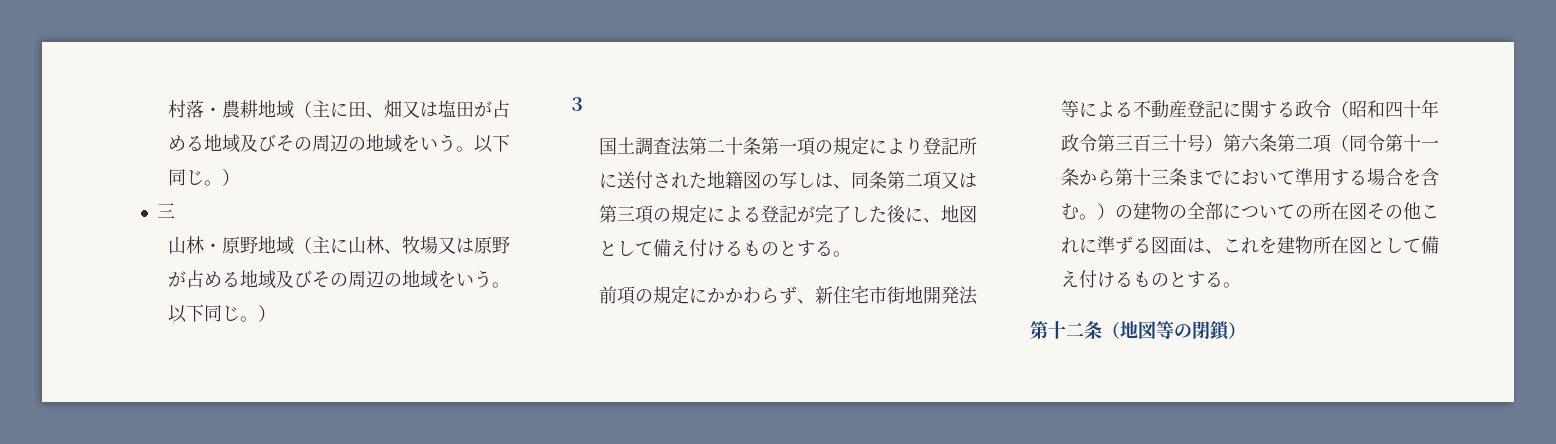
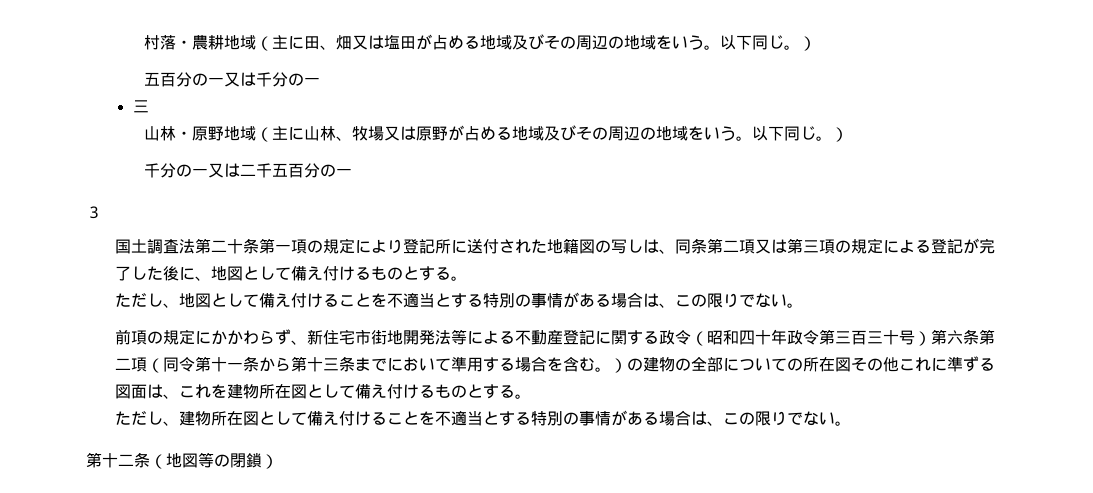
+ 五百分の一又は千分の一
+ 千分の一又は二千五百分の一
+ ただし、地図として備え付けることを不適当とする特別の事情がある場合は、この限りでない。
+ ただし、建物所在図として備え付けることを不適当とする特別の事情がある場合は、この限りでない。

